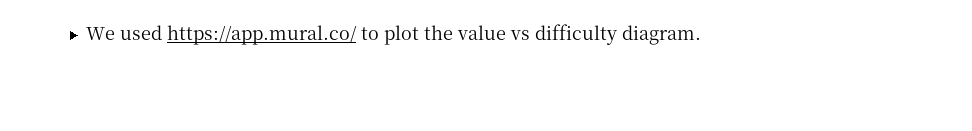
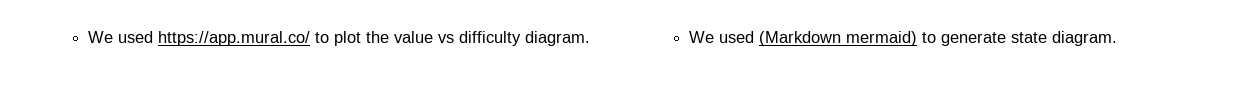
+ We used (Markdown mermaid) to generate state diagram.

